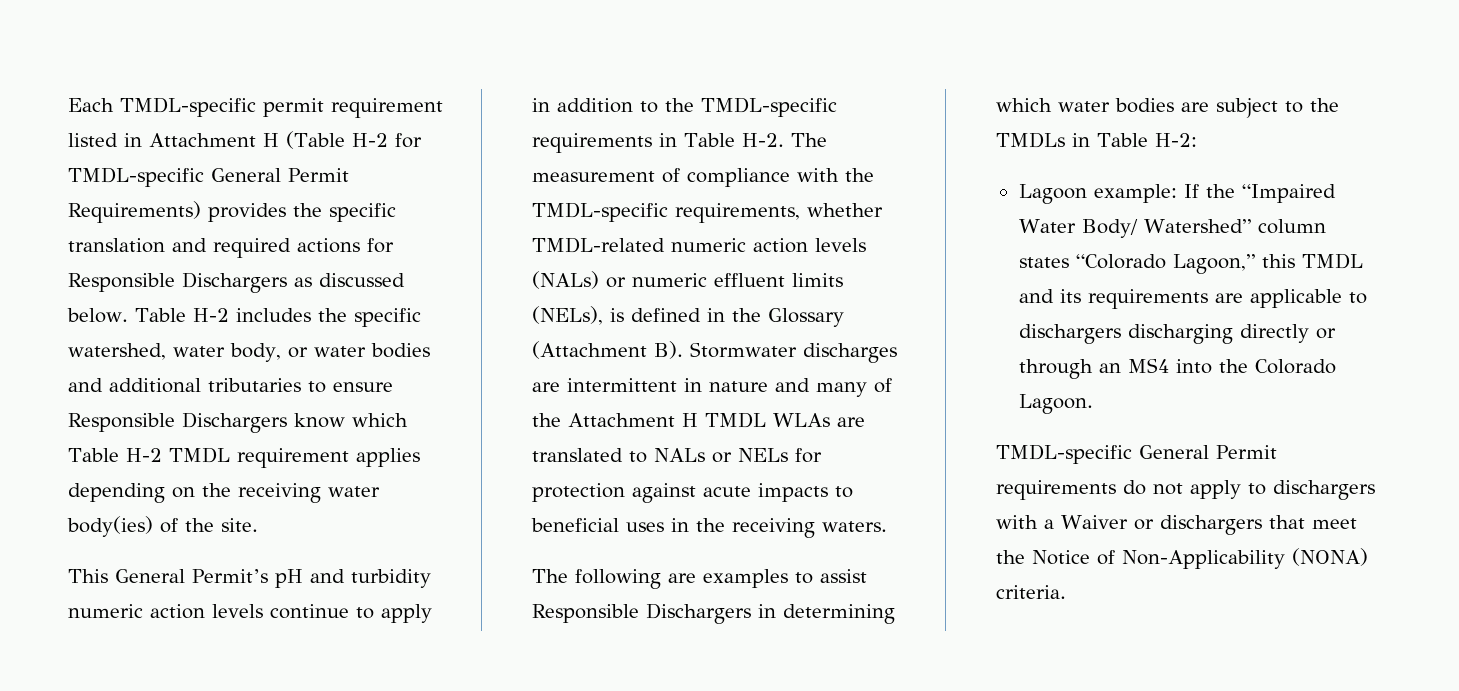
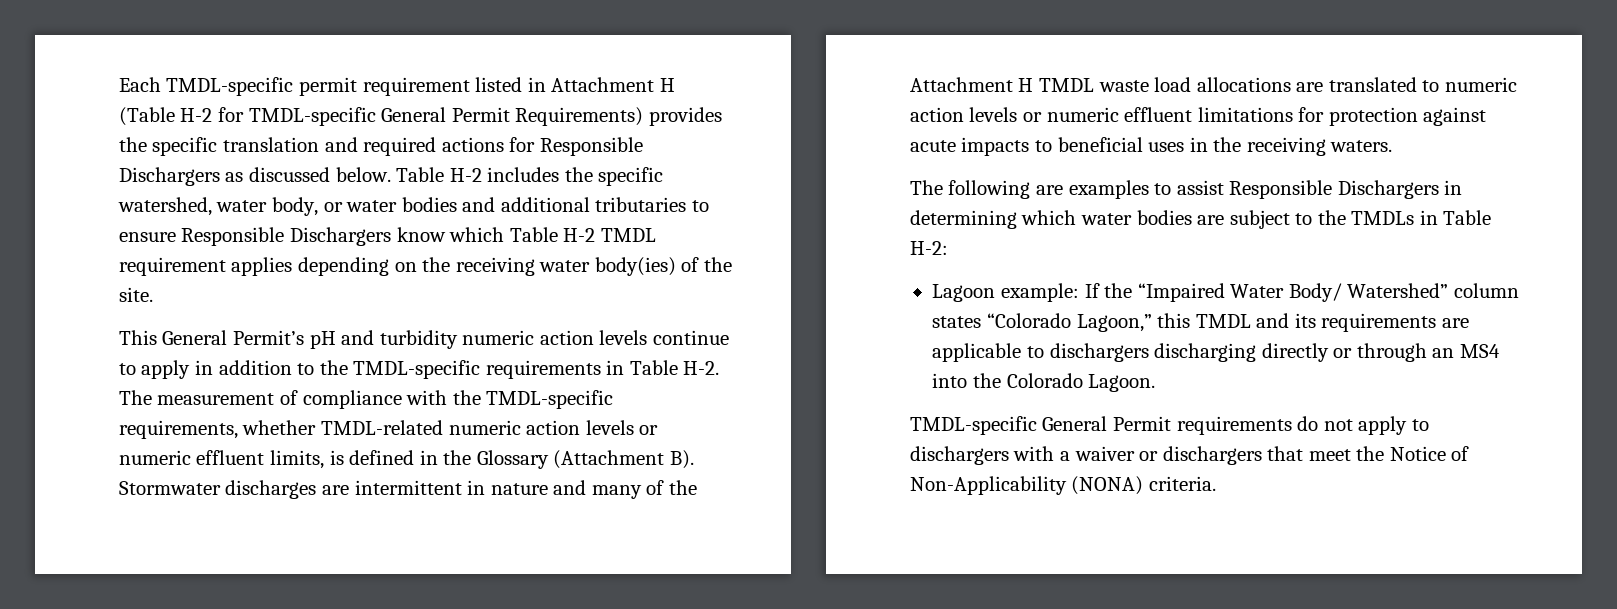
- This General Permit’s pH and turbidity numeric action levels continue to apply in addition to the TMDL-specific requirements in Table H-2. The measurement of compliance with the TMDL-specific requirements, whether TMDL-related numeric action levels (NALs) or numeric effluent limits (NELs), is defined in the Glossary (Attachment B). Stormwater discharges are intermittent in nature and many of the Attachment H TMDL WLAs are translated to NALs or NELs for protection against acute impacts to beneficial uses in the receiving waters.
+ This General Permit’s pH and turbidity numeric action levels continue to apply in addition to the TMDL-specific requirements in Table H-2. The measurement of compliance with the TMDL-specific requirements, whether TMDL-related numeric action levels or numeric effluent limits, is defined in the Glossary (Attachment B). Stormwater discharges are intermittent in nature and many of the Attachment H TMDL waste load allocations are translated to numeric action levels or numeric effluent limitations for protection against acute impacts to beneficial uses in the receiving waters.
- TMDL-specific General Permit requirements do not apply to dischargers with a Waiver or dischargers that meet the Notice of Non-Applicability (NONA) criteria.
+ TMDL-specific General Permit requirements do not apply to dischargers with a waiver or dischargers that meet the Notice of Non-Applicability (NONA) criteria.

